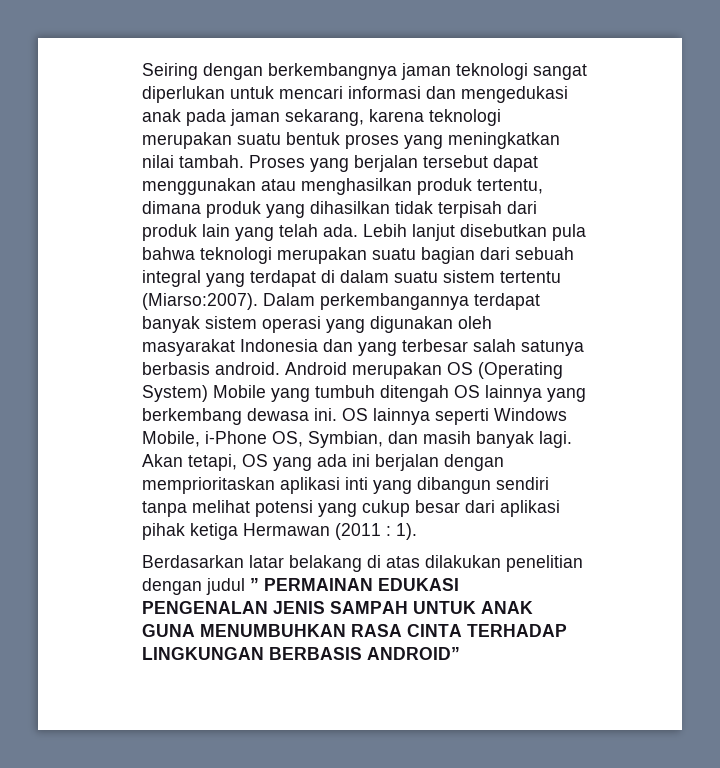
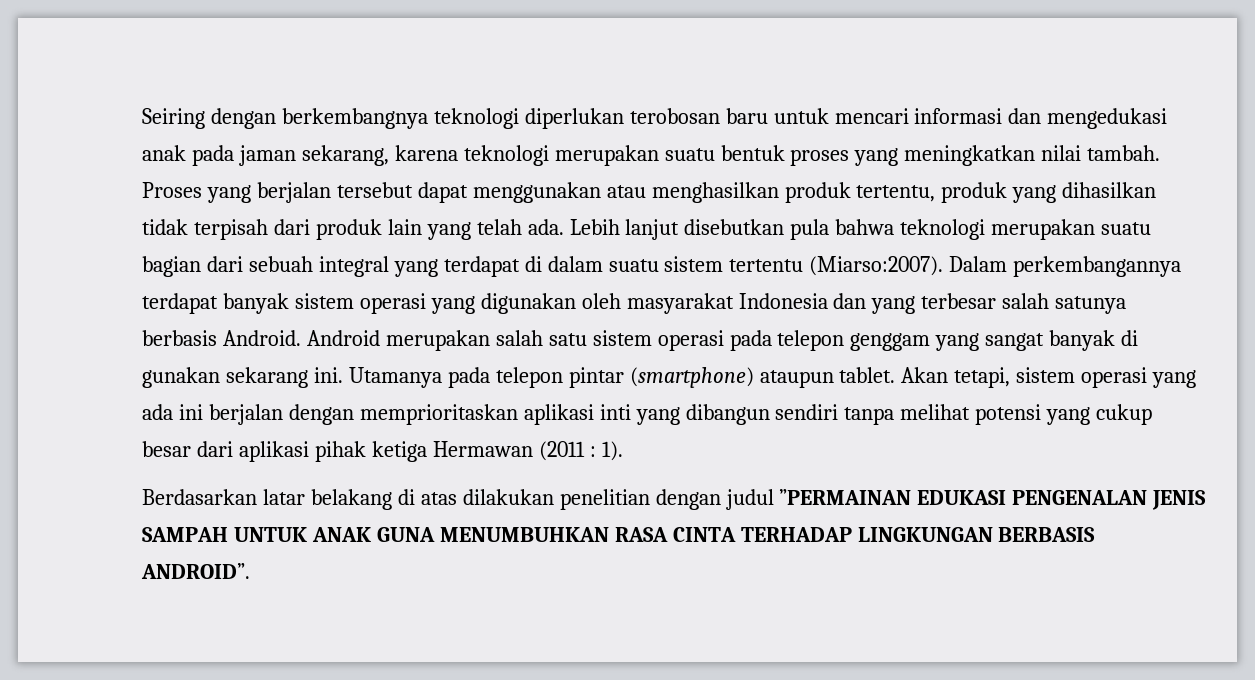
- Seiring dengan berkembangnya jaman teknologi sangat diperlukan untuk mencari informasi dan mengedukasi anak pada jaman sekarang, karena teknologi merupakan suatu bentuk proses yang meningkatkan nilai tambah.
+ Seiring dengan berkembangnya teknologi diperlukan terobosan baru untuk mencari informasi dan mengedukasi anak pada jaman sekarang, karena teknologi merupakan suatu bentuk proses yang meningkatkan nilai tambah.
- Proses yang berjalan tersebut dapat menggunakan atau menghasilkan produk tertentu, dimana produk yang dihasilkan tidak terpisah dari produk lain yang telah ada.
+ Proses yang berjalan tersebut dapat menggunakan atau menghasilkan produk tertentu, produk yang dihasilkan tidak terpisah dari produk lain yang telah ada.
- Dalam perkembangannya terdapat banyak sistem operasi yang digunakan oleh masyarakat Indonesia dan yang terbesar salah satunya berbasis android.
+ Dalam perkembangannya terdapat banyak sistem operasi yang digunakan oleh masyarakat Indonesia dan yang terbesar salah satunya berbasis Android.
- Android merupakan OS (Operating System) Mobile yang tumbuh ditengah OS lainnya yang berkembang dewasa ini. OS lainnya seperti Windows Mobile, i-Phone OS, Symbian, dan masih banyak lagi. Akan tetapi, OS yang ada ini berjalan dengan memprioritaskan aplikasi inti yang dibangun sendiri tanpa melihat potensi yang cukup besar dari aplikasi pihak ketiga Hermawan (2011 : 1).
+ Android merupakan salah satu sistem operasi pada telepon genggam yang sangat banyak di gunakan sekarang ini. Utamanya pada telepon pintar (smartphone) ataupun tablet. Akan tetapi, sistem operasi yang ada ini berjalan dengan memprioritaskan aplikasi inti yang dibangun sendiri tanpa melihat potensi yang cukup besar dari aplikasi pihak ketiga Hermawan (2011 : 1).
- Berdasarkan latar belakang di atas dilakukan penelitian dengan judul ” PERMAINAN EDUKASI PENGENALAN JENIS SAMPAH UNTUK ANAK GUNA MENUMBUHKAN RASA CINTA TERHADAP LINGKUNGAN BERBASIS ANDROID”
+ Berdasarkan latar belakang di atas dilakukan penelitian dengan judul ”PERMAINAN EDUKASI PENGENALAN JENIS SAMPAH UNTUK ANAK GUNA MENUMBUHKAN RASA CINTA TERHADAP LINGKUNGAN BERBASIS ANDROID”.

